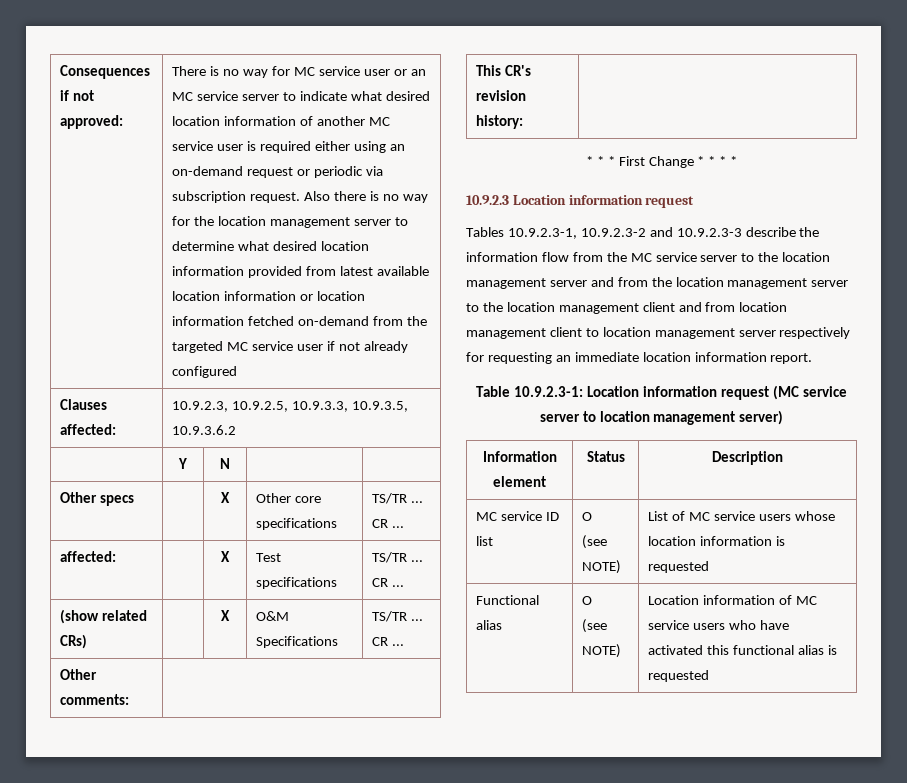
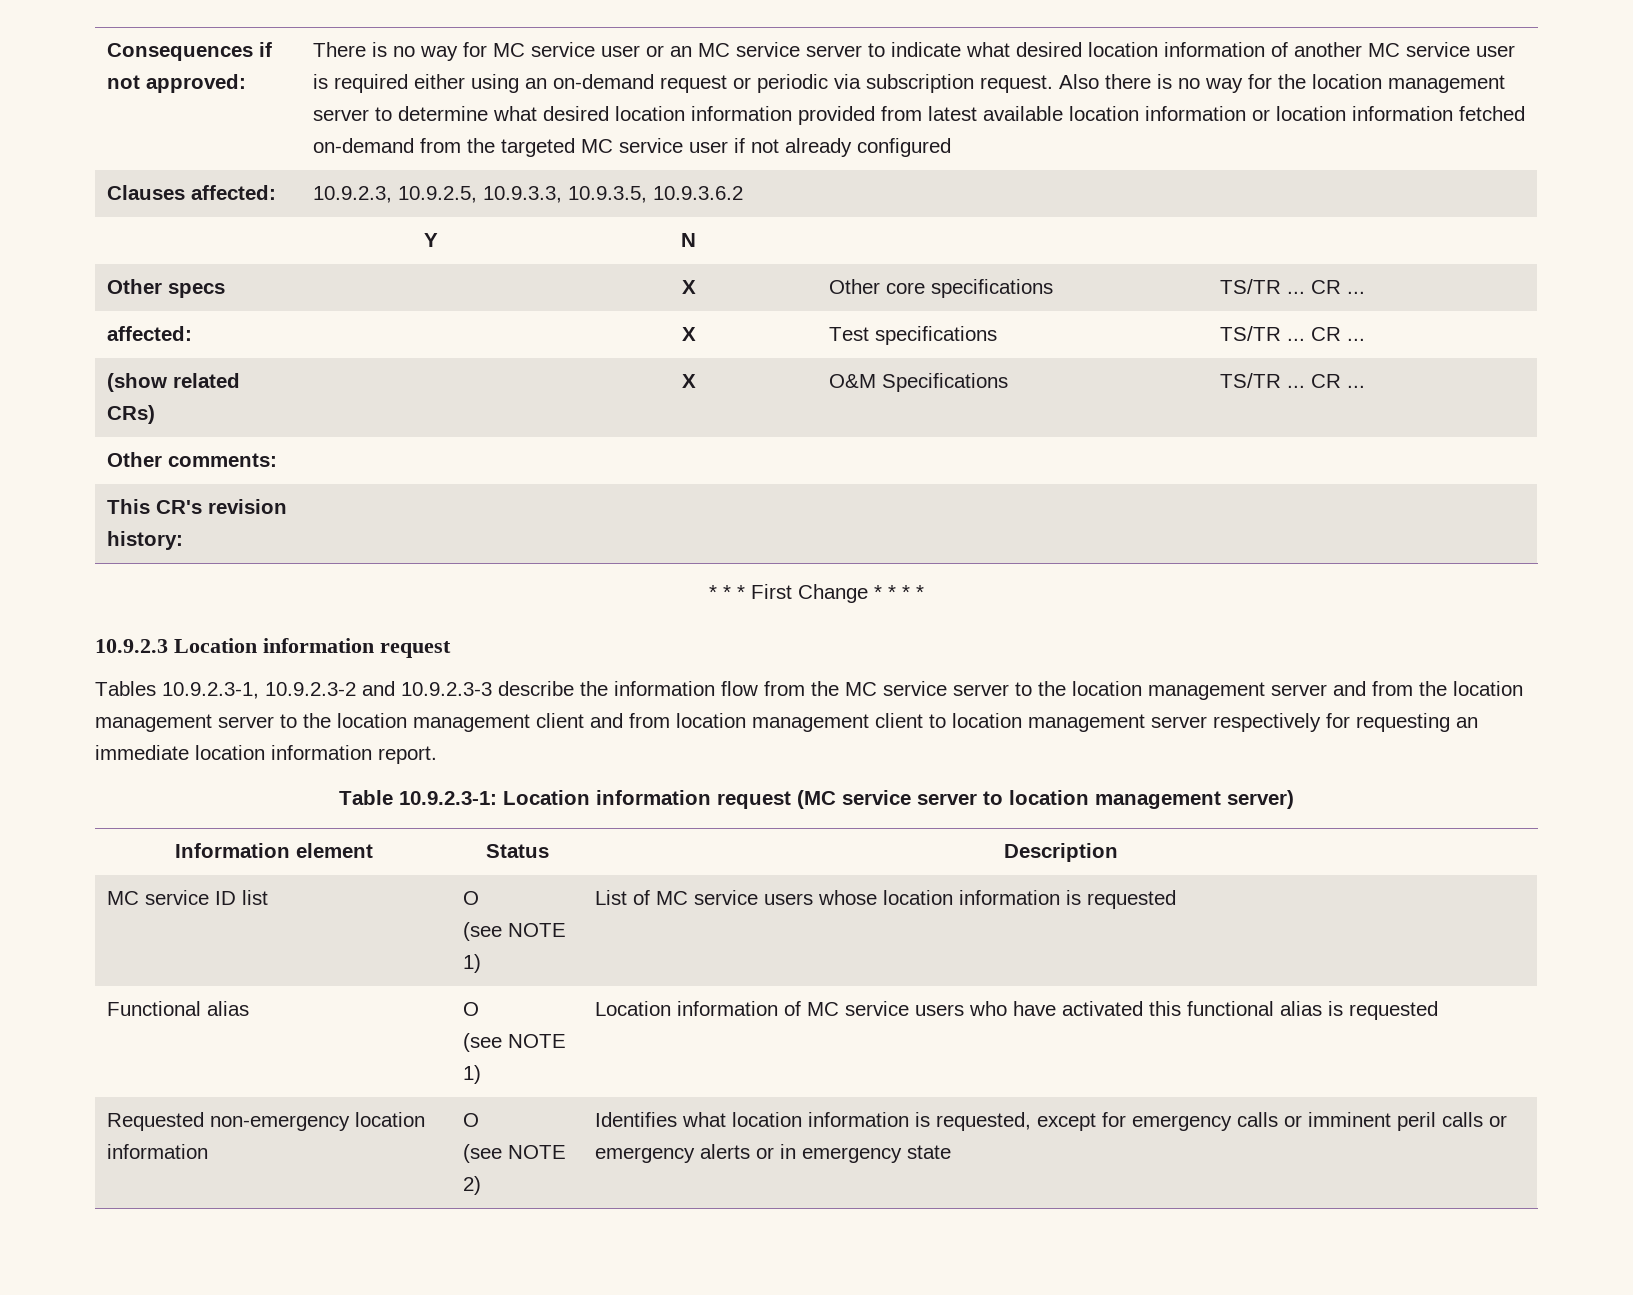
  MC service ID list | O
- (see NOTE) | List of MC service users whose location information is requested
+ (see NOTE 1) | List of MC service users whose location information is requested
  Functional alias | O
- (see NOTE) | Location information of MC service users who have activated this functional alias is requested
+ (see NOTE 1) | Location information of MC service users who have activated this functional alias is requested
+ Requested non-emergency location information | O
+ (see NOTE 2) | Identifies what location information is requested, except for emergency calls or imminent peril calls or emergency alerts or in emergency state

